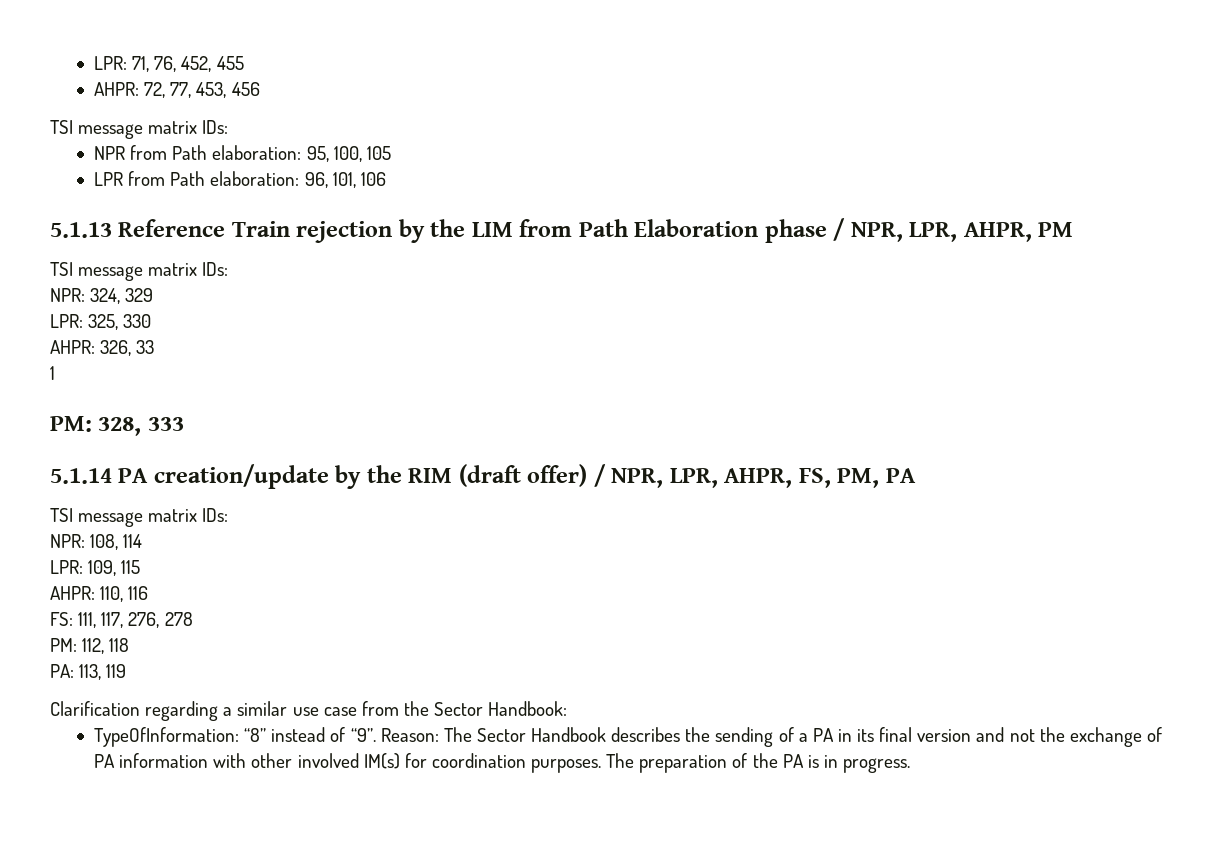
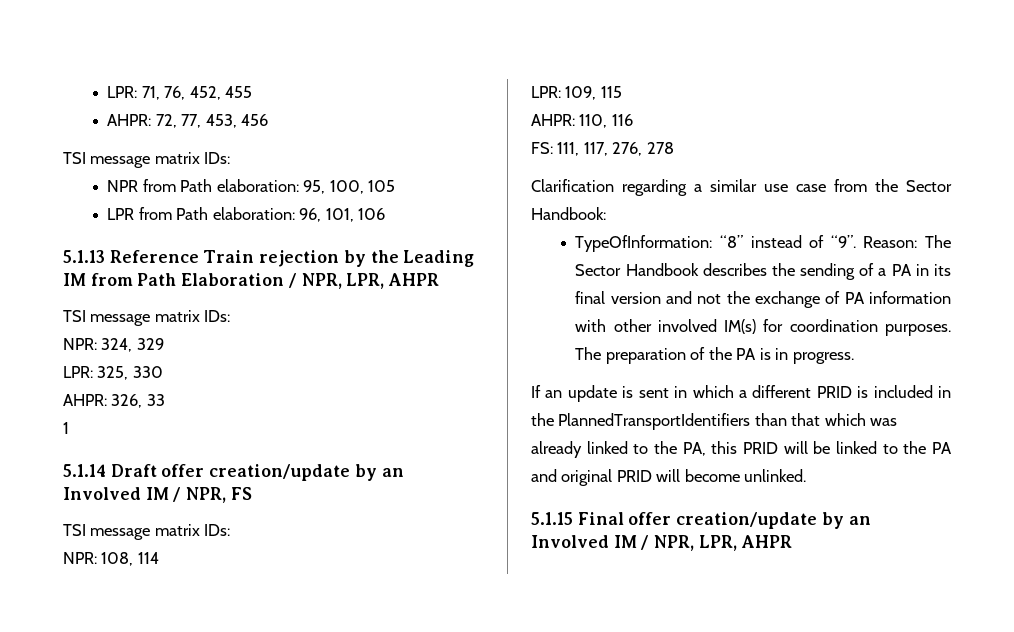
- 5.1.13 Reference Train rejection by the LIM from Path Elaboration phase / NPR, LPR, AHPR, PM
+ 5.1.13 Reference Train rejection by the Leading IM from Path Elaboration / NPR, LPR, AHPR
- PM: 328, 333
- 5.1.14 PA creation/update by the RIM (draft offer) / NPR, LPR, AHPR, FS, PM, PA
+ 5.1.14 Draft offer creation/update by an Involved IM / NPR, FS
- PM: 112, 118
- PA: 113, 119
+ If an update is sent in which a different PRID is included in the PlannedTransportIdentifiers than that which was already linked to the PA, this PRID will be linked to the PA and original PRID will become unlinked.
+ 5.1.15 Final offer creation/update by an Involved IM / NPR, LPR, AHPR

